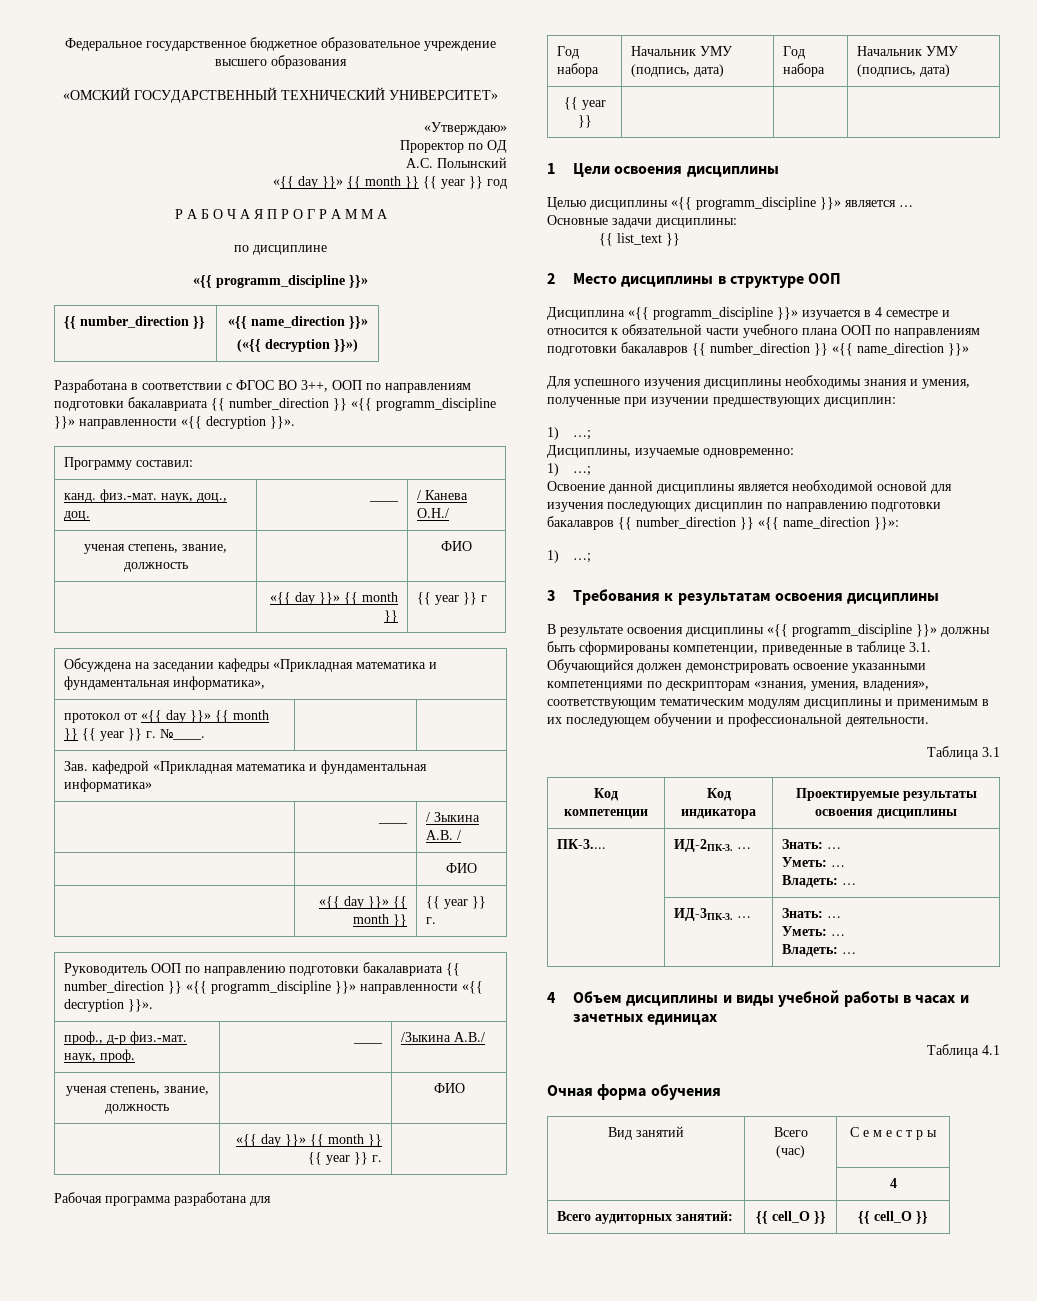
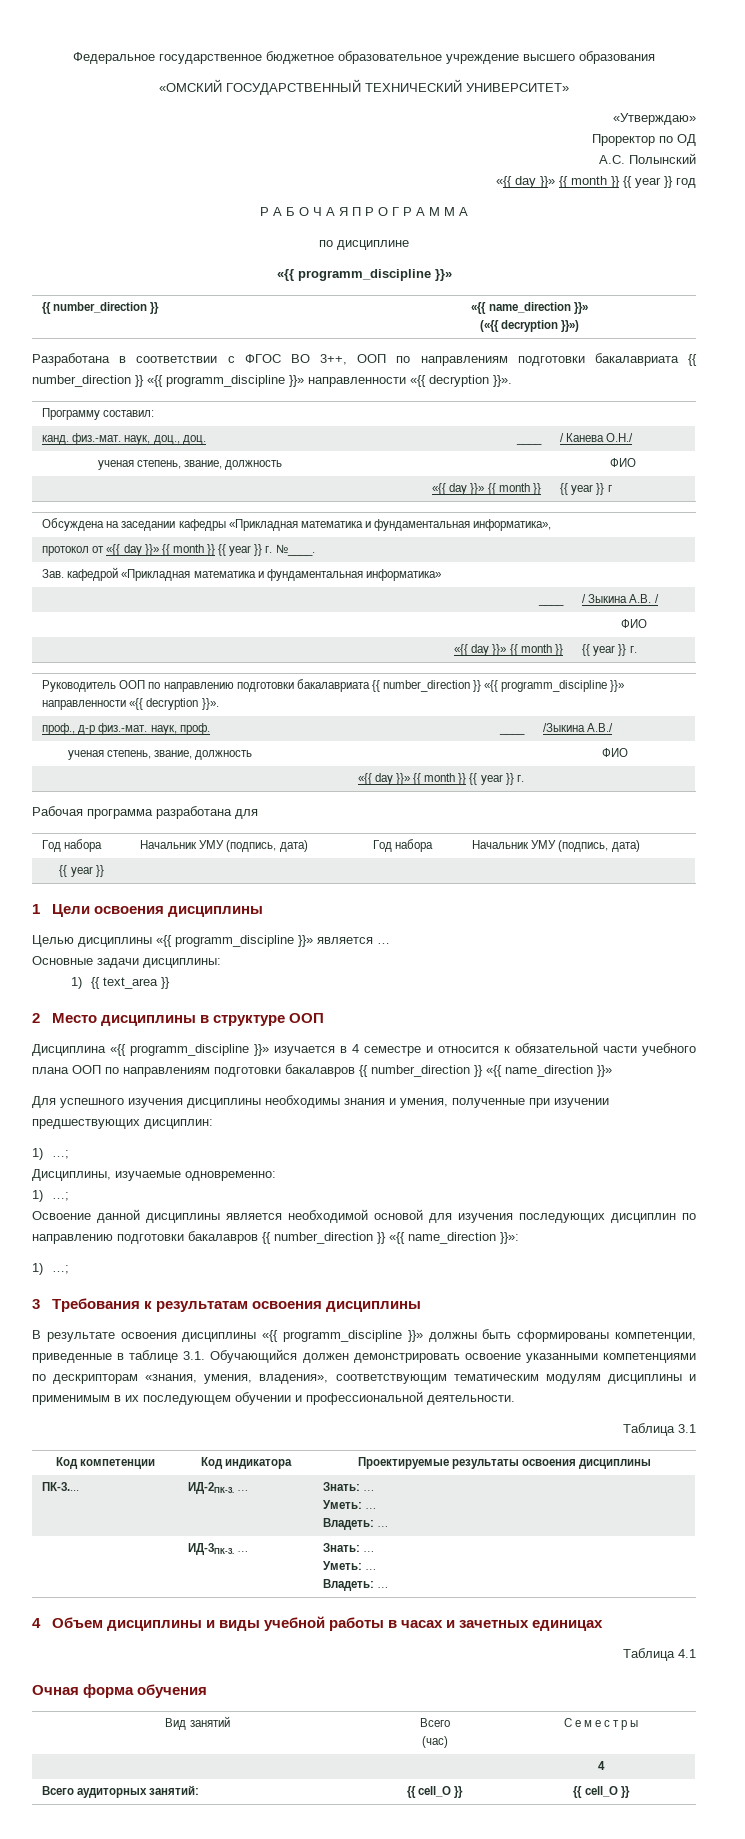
- {{ list_text }}
+ 1) {{ text_area }}

